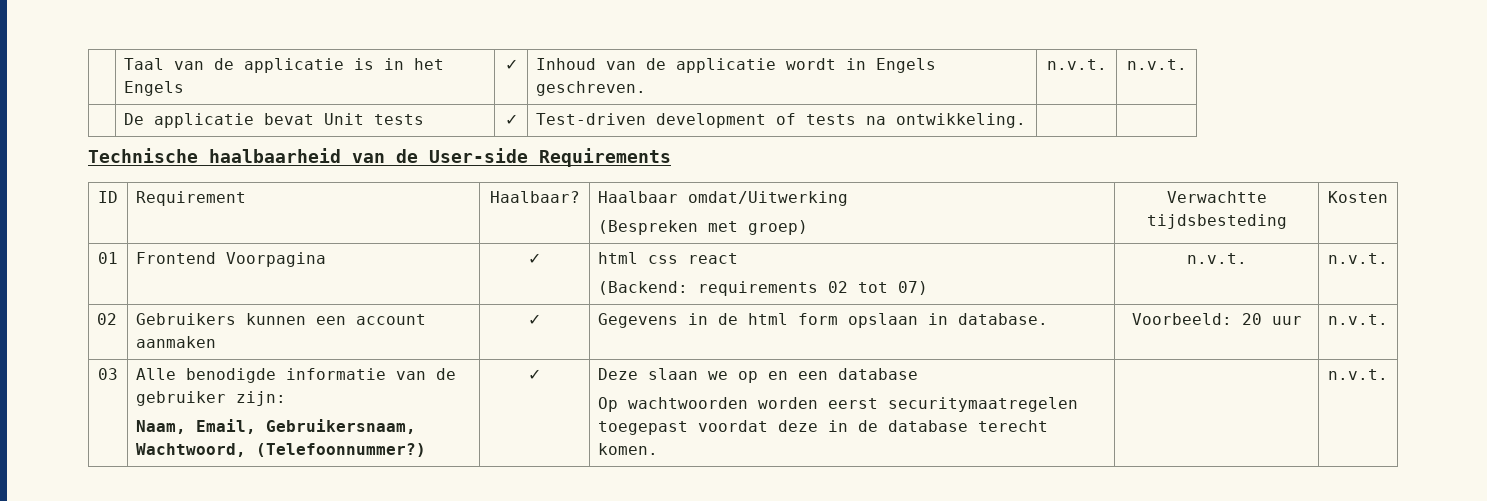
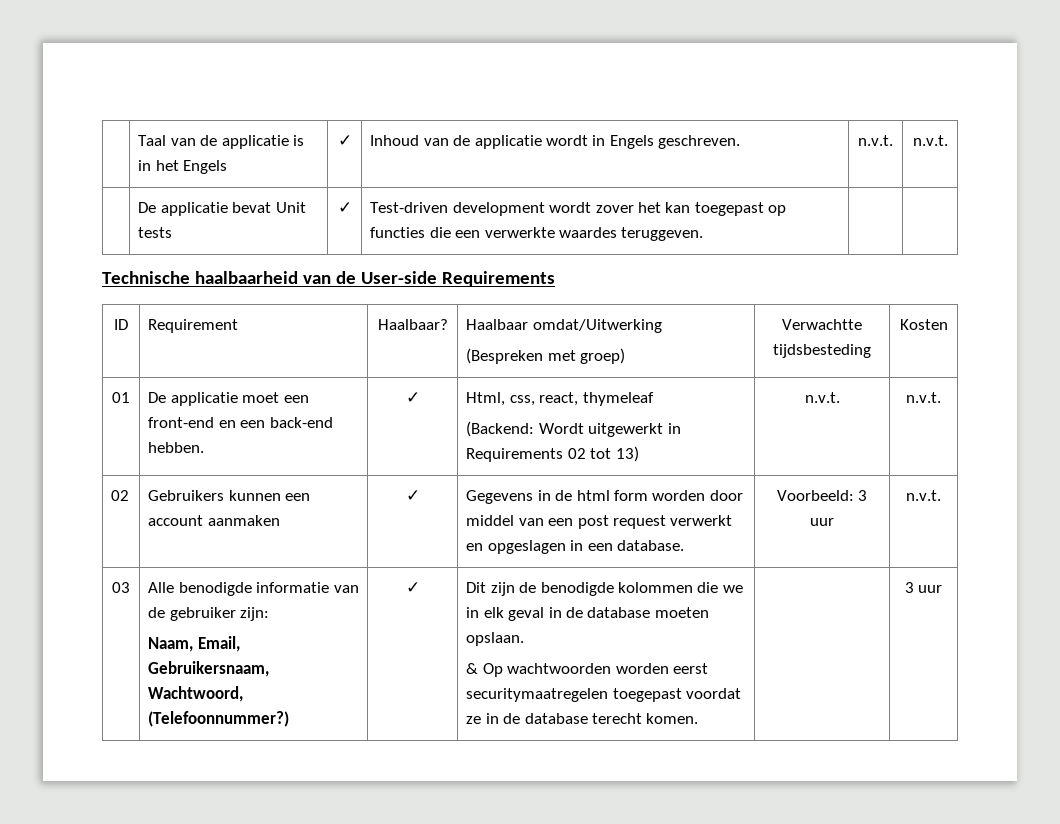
- | De applicatie bevat Unit tests | ✓ | Test-driven development of tests na ontwikkeling. | |
+ | De applicatie bevat Unit tests | ✓ | Test-driven development wordt zover het kan toegepast op functies die een verwerkte waardes teruggeven. | |
- 01 | Frontend Voorpagina | ✓ | html css react
- (Backend: requirements 02 tot 07) | n.v.t. | n.v.t.
+ 01 | De applicatie moet een front-end en een back-end hebben. | ✓ | Html, css, react, thymeleaf
+ (Backend: Wordt uitgewerkt in Requirements 02 tot 13) | n.v.t. | n.v.t.
- 02 | Gebruikers kunnen een account aanmaken | ✓ | Gegevens in de html form opslaan in database. | Voorbeeld: 20 uur | n.v.t.
+ 02 | Gebruikers kunnen een account aanmaken | ✓ | Gegevens in de html form worden door middel van een post request verwerkt en opgeslagen in een database. | Voorbeeld: 3 uur | n.v.t.
- Deze slaan we op en een database
- Op wachtwoorden worden eerst securitymaatregelen toegepast voordat deze in de database terecht komen. | | n.v.t.
+ Dit zijn de benodigde kolommen die we in elk geval in de database moeten opslaan.
+ & Op wachtwoorden worden eerst securitymaatregelen toegepast voordat ze in de database terecht komen. | | 3 uur

